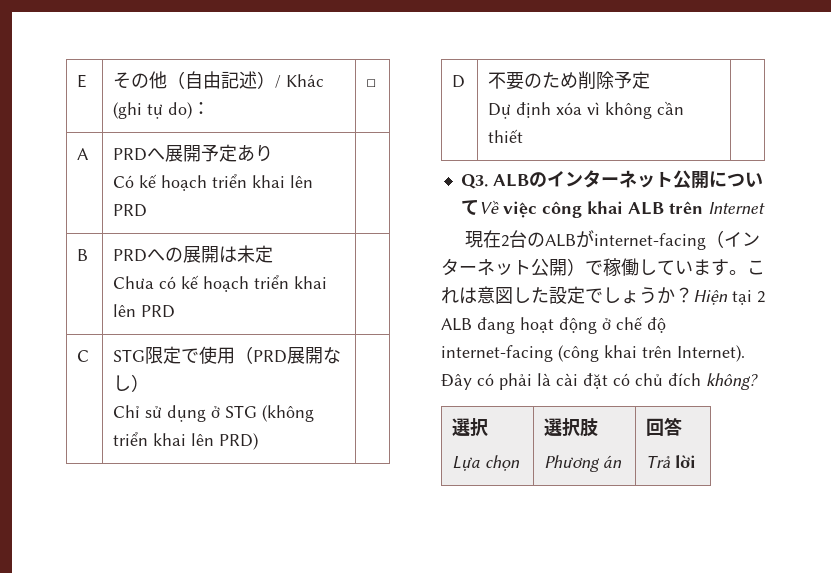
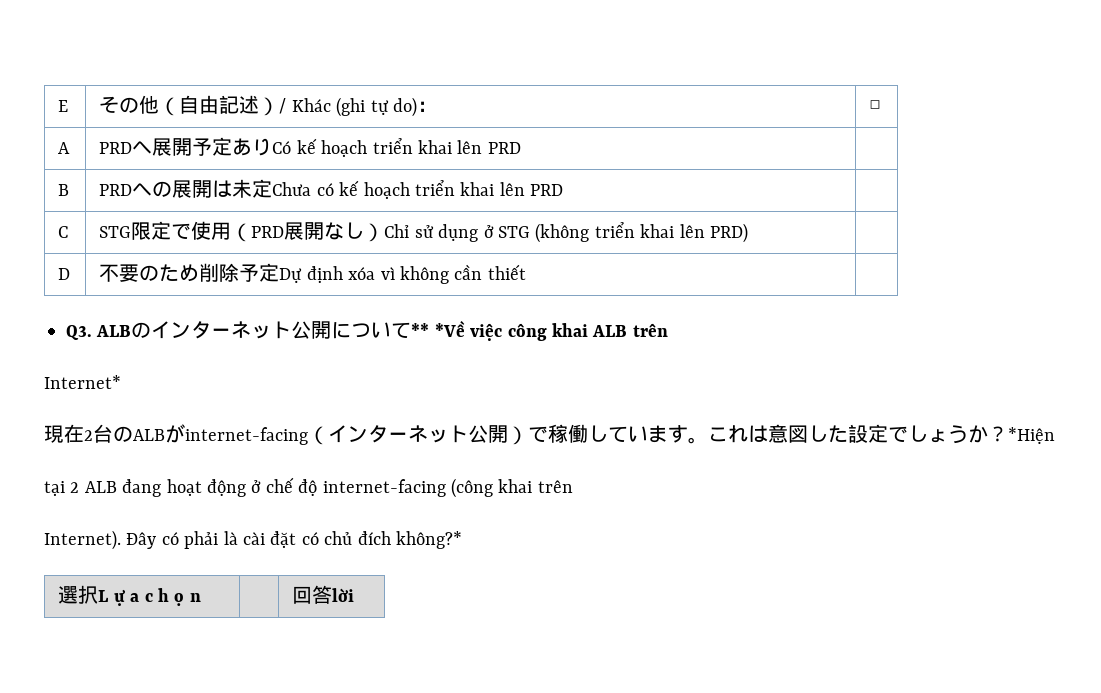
- A | PRDへ展開予定あり
- Có kế hoạch triển khai lên PRD |
+ A | PRDへ展開予定ありCó kế hoạch triển khai lên PRD |
- B | PRDへの展開は未定
- Chưa có kế hoạch triển khai lên PRD |
+ B | PRDへの展開は未定Chưa có kế hoạch triển khai lên PRD |
- C | STG限定で使用（PRD展開なし）
- Chỉ sử dụng ở STG (không triển khai lên PRD) |
+ C | STG限定で使用（PRD展開なし）Chỉ sử dụng ở STG (không triển khai lên PRD) |
- D | 不要のため削除予定
- Dự định xóa vì không cần thiết |
+ D | 不要のため削除予定Dự định xóa vì không cần thiết |
- Q3. ALBのインターネット公開についてVề việc công khai ALB trên Internet
+ Q3. ALBのインターネット公開について** *Về việc công khai ALB trên
+ Internet*
- Hiện tại 2 ALB đang hoạt động ở chế độ internet-facing (công khai trên Internet).
+ *Hiện
+ tại 2 ALB đang hoạt động ở chế độ internet-facing (công khai trên
+ Internet).
- Đây có phải là cài đặt có chủ đích không?
- 選択
- Lựa chọn | 選択肢
- Phương án | 回答
- Trả lời
+ Đây có phải là cài đặt có chủ đích không?*
+ 選択L ự a c h ọ n | | 回答lời

